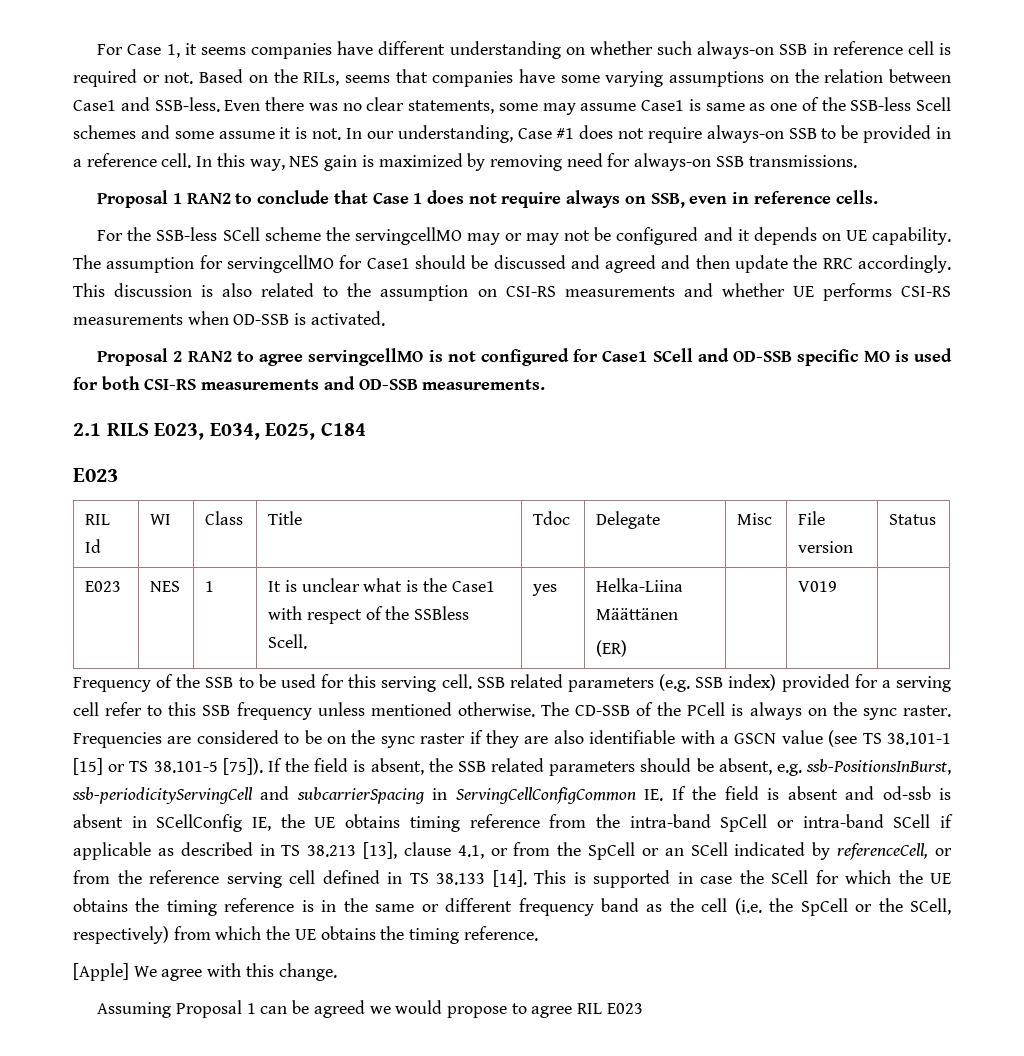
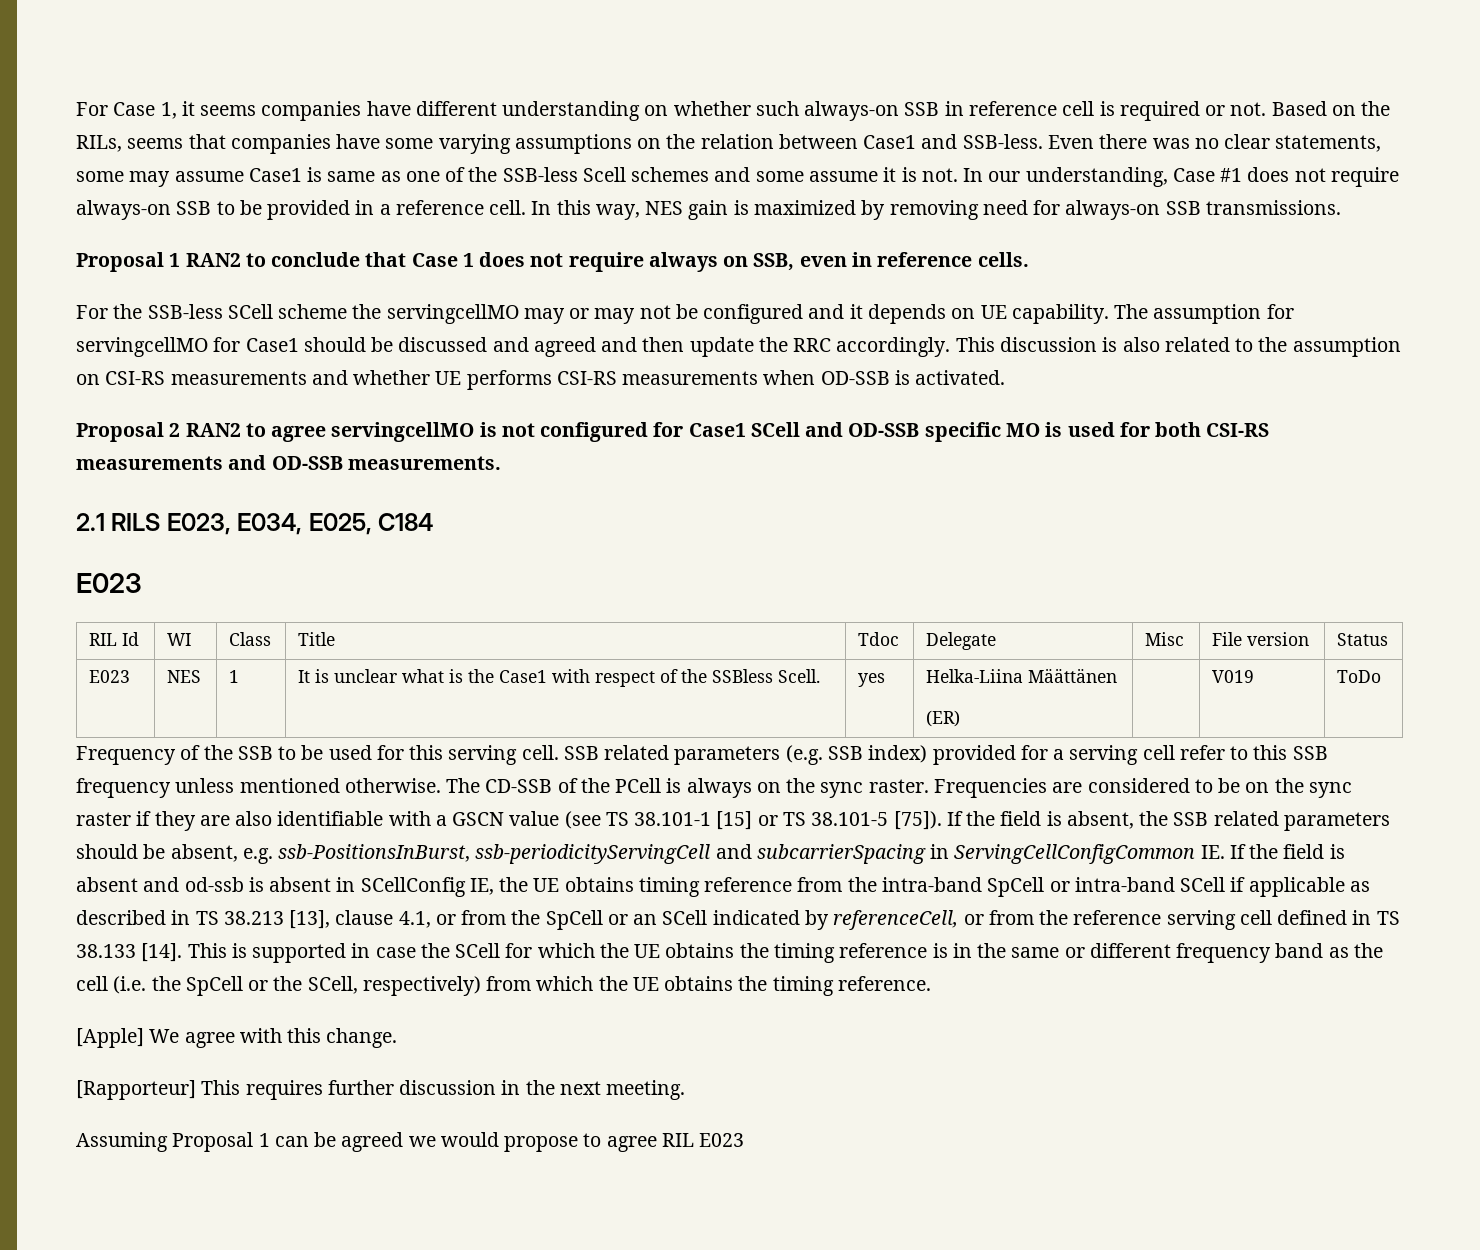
  E023 | NES | 1 | It is unclear what is the Case1 with respect of the SSBless Scell. | yes | Helka-Liina Määttänen
- (ER) | | V019 |
+ (ER) | | V019 | ToDo
+ [Rapporteur] This requires further discussion in the next meeting.

